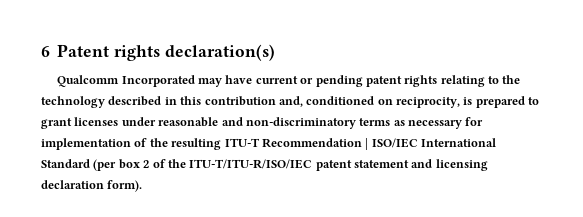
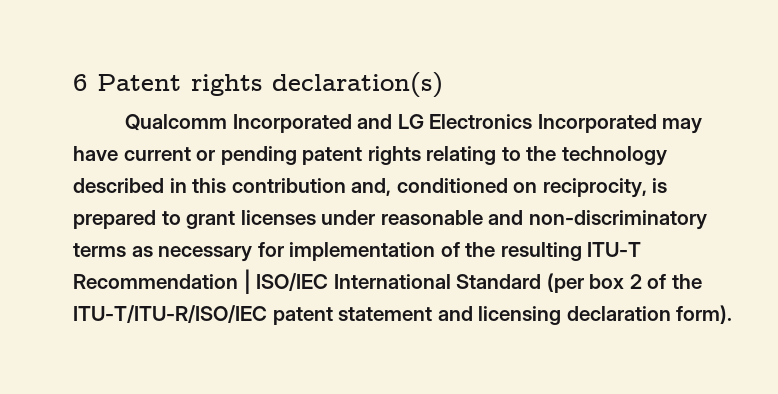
- Qualcomm Incorporated may have current or pending patent rights relating to the technology described in this contribution and, conditioned on reciprocity, is prepared to grant licenses under reasonable and non-discriminatory terms as necessary for implementation of the resulting ITU-T Recommendation | ISO/IEC International Standard (per box 2 of the ITU-T/ITU-R/ISO/IEC patent statement and licensing declaration form).
+ Qualcomm Incorporated and LG Electronics Incorporated may have current or pending patent rights relating to the technology described in this contribution and, conditioned on reciprocity, is prepared to grant licenses under reasonable and non-discriminatory terms as necessary for implementation of the resulting ITU-T Recommendation | ISO/IEC International Standard (per box 2 of the ITU-T/ITU-R/ISO/IEC patent statement and licensing declaration form).

